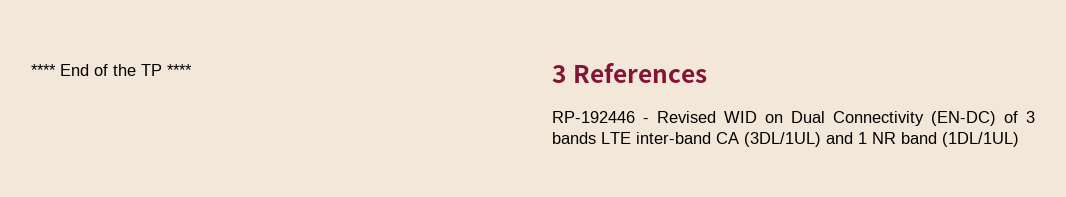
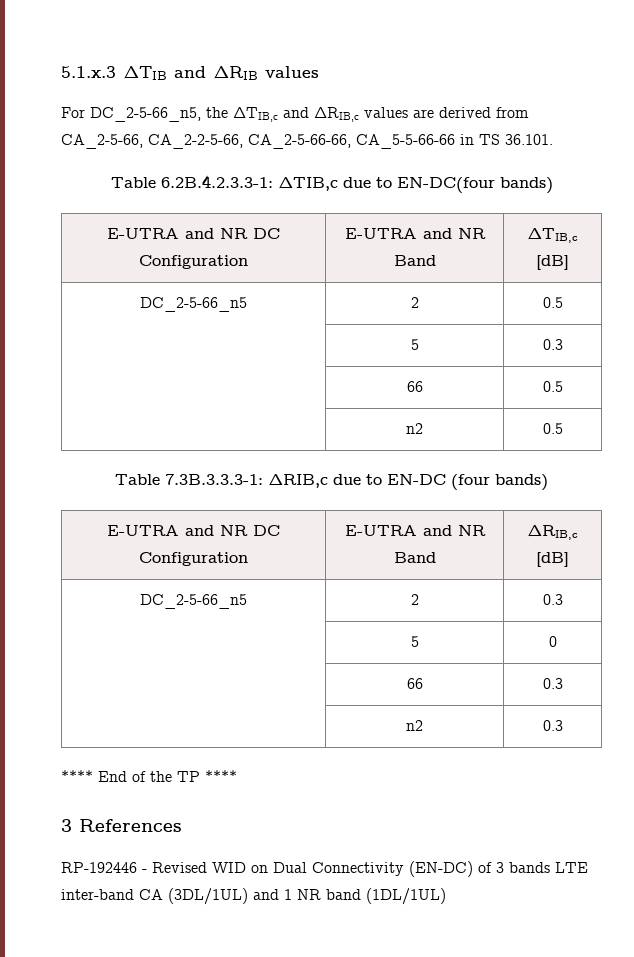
+ 5.1.x.3 ∆TIB and ∆RIB values
+ For DC_2-5-66_n5, the ΔTIB,c and ΔRIB,c values are derived from CA_2-5-66, CA_2-2-5-66, CA_2-5-66-66, CA_5-5-66-66 in TS 36.101.
+ Table 6.2B.4.2.3.3-1: ΔTIB,c due to EN-DC(four bands)
+ E-UTRA and NR DC Configuration | E-UTRA and NR Band | ΔTIB,c [dB]
+ DC_2-5-66_n5 | 2 | 0.5
+ | 5 | 0.3
+ | 66 | 0.5
+ | n2 | 0.5
+ Table 7.3B.3.3.3-1: ΔRIB,c due to EN-DC (four bands)
+ E-UTRA and NR DC Configuration | E-UTRA and NR Band | ΔRIB,c [dB]
+ DC_2-5-66_n5 | 2 | 0.3
+ | 5 | 0
+ | 66 | 0.3
+ | n2 | 0.3

